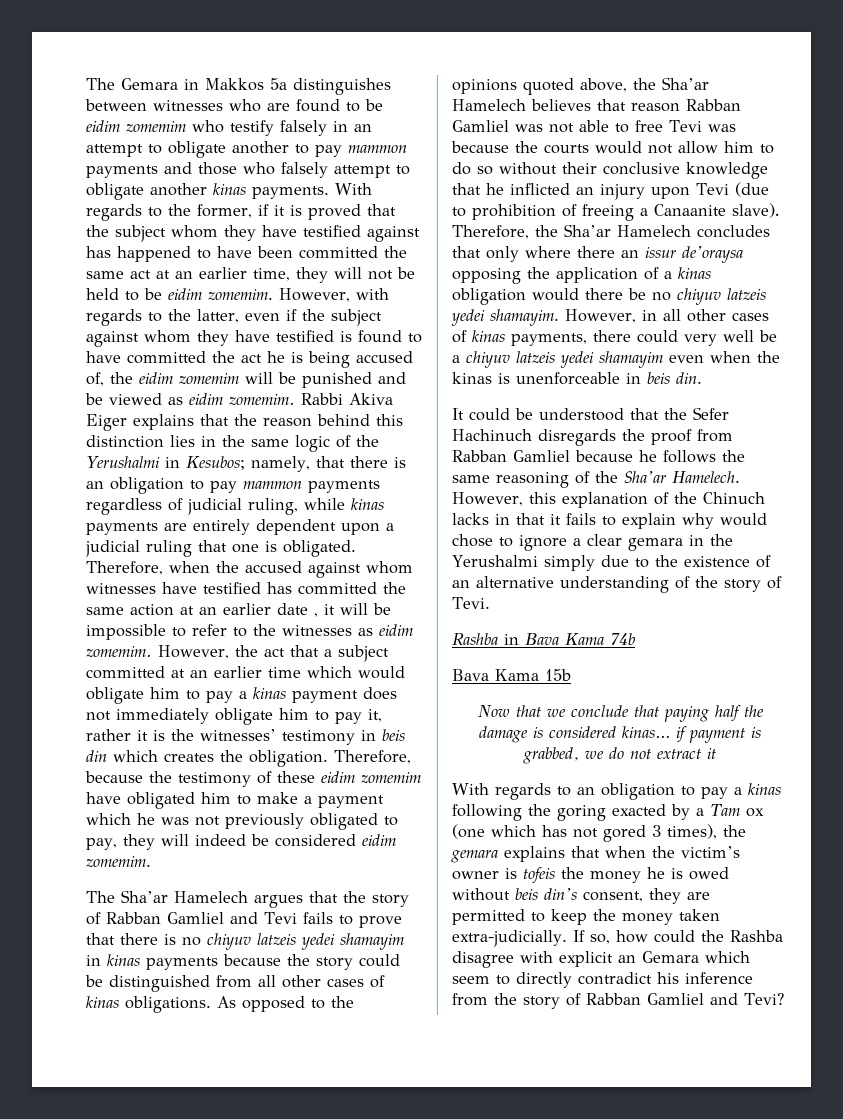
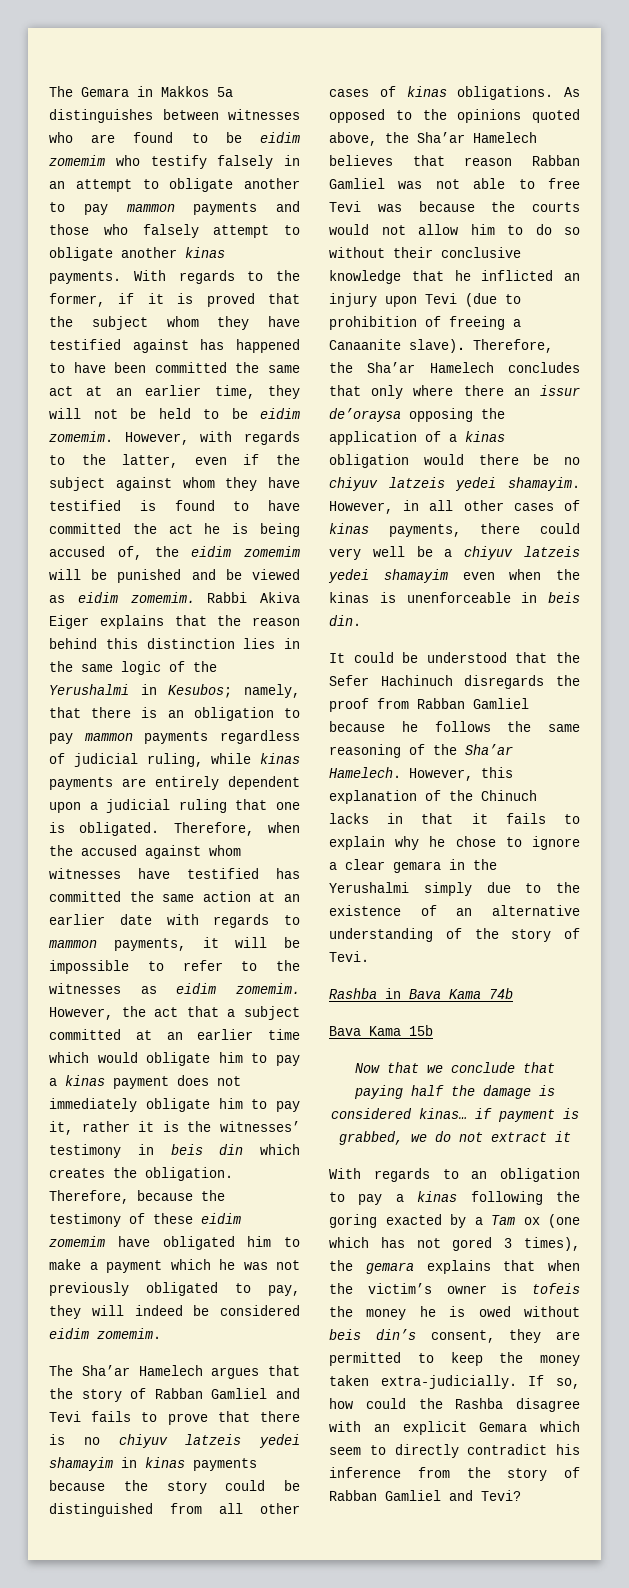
- Therefore, when the accused against whom witnesses have testified has committed the same action at an earlier date , it will be impossible to refer to the witnesses as eidim zomemim.
+ Therefore, when the accused against whom witnesses have testified has committed the same action at an earlier date with regards to mammon payments, it will be impossible to refer to the witnesses as eidim zomemim.
- However, this explanation of the Chinuch lacks in that it fails to explain why would chose to ignore a clear gemara in the Yerushalmi simply due to the existence of an alternative understanding of the story of Tevi.
+ However, this explanation of the Chinuch lacks in that it fails to explain why he chose to ignore a clear gemara in the Yerushalmi simply due to the existence of an alternative understanding of the story of Tevi.
- If so, how could the Rashba disagree with explicit an Gemara which seem to directly contradict his inference from the story of Rabban Gamliel and Tevi?
+ If so, how could the Rashba disagree with an explicit Gemara which seem to directly contradict his inference from the story of Rabban Gamliel and Tevi?

